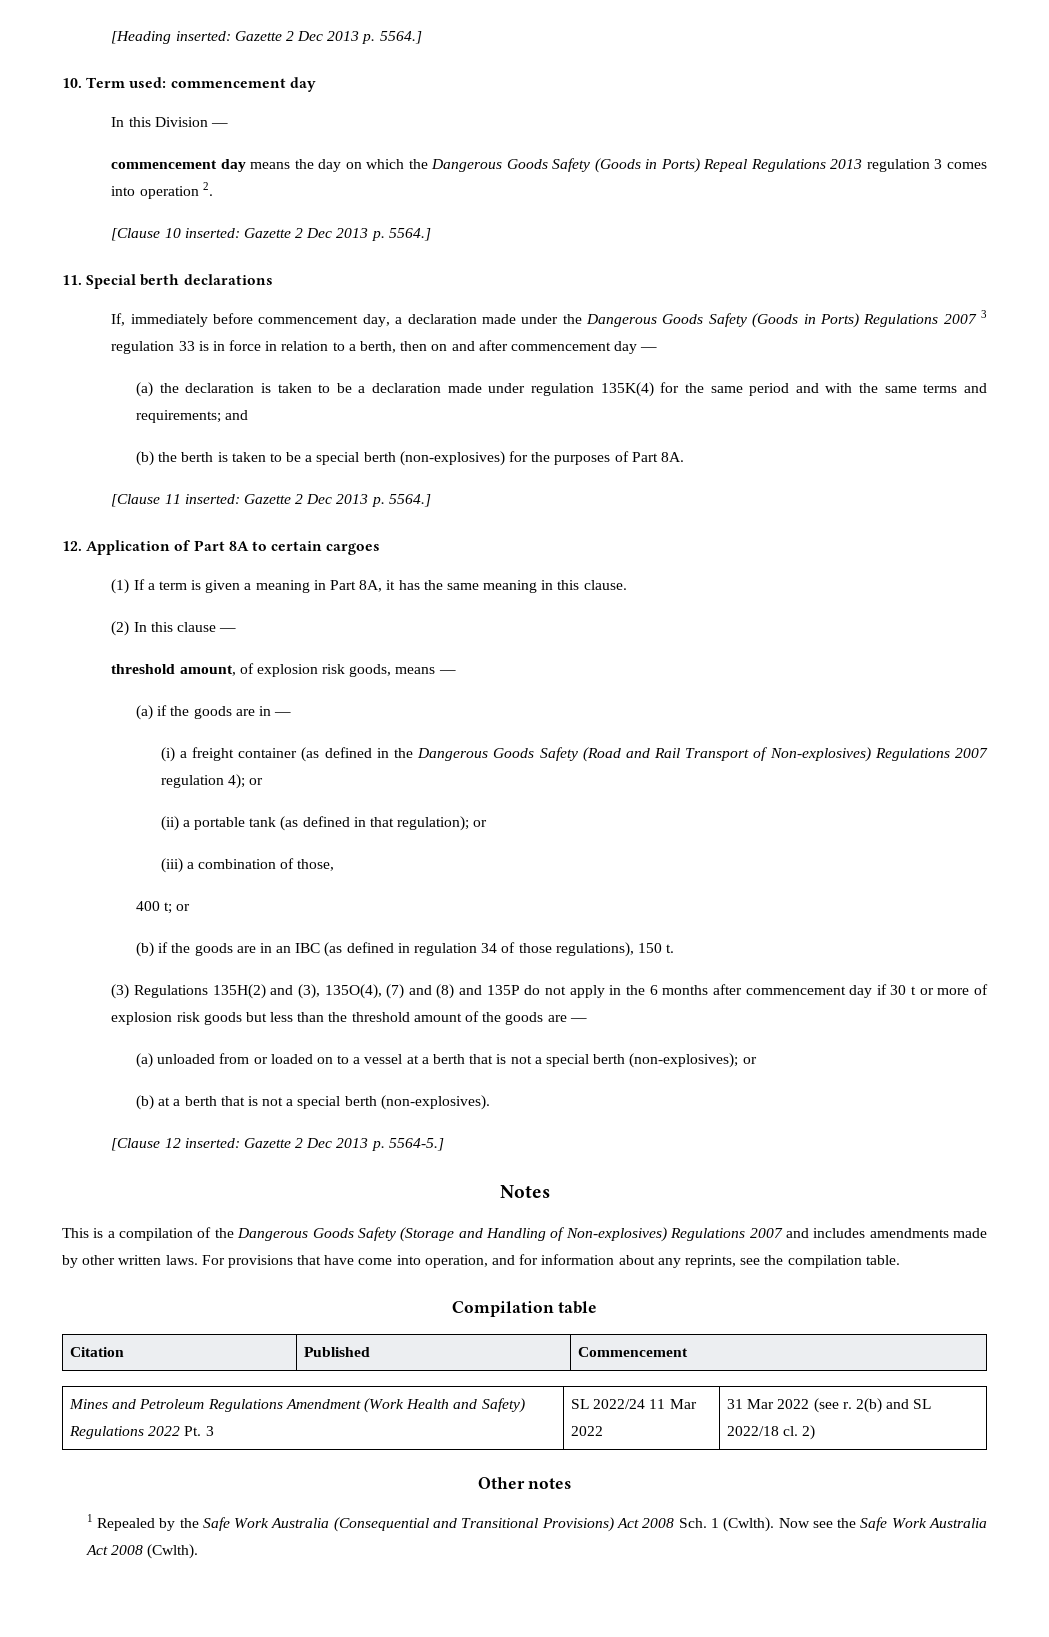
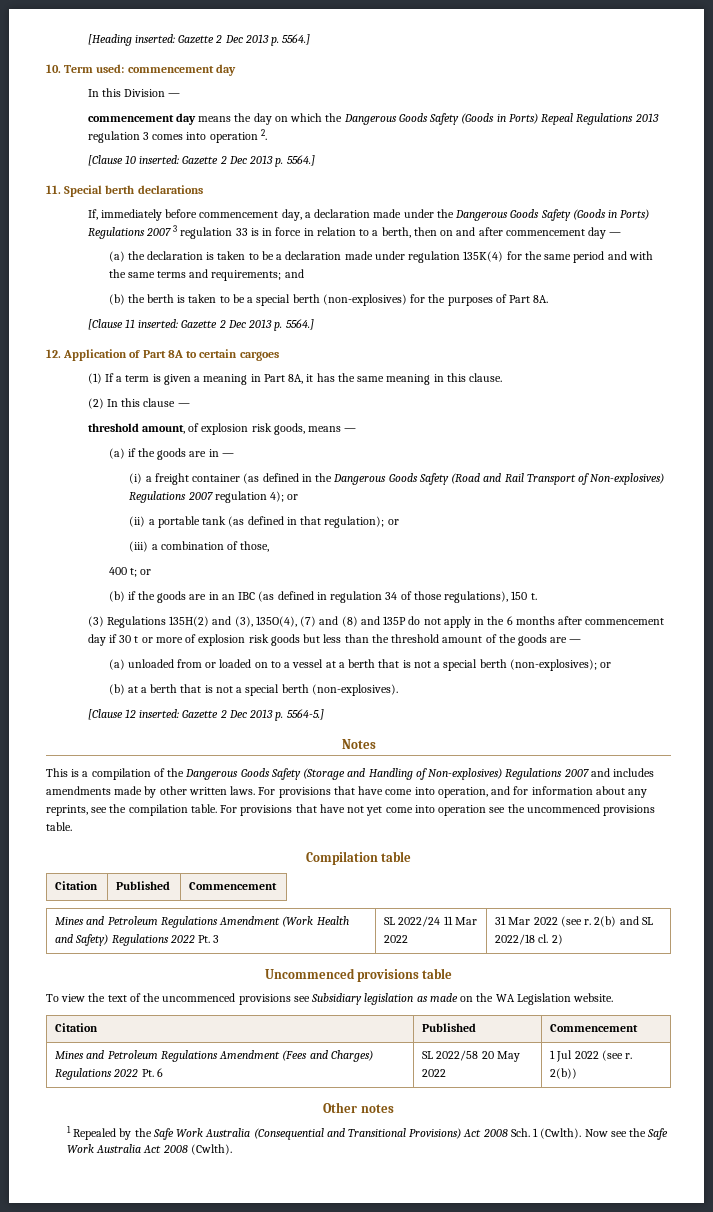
+ For provisions that have not yet come into operation see the uncommenced provisions table.
+ Uncommenced provisions table
+ To view the text of the uncommenced provisions see Subsidiary legislation as made on the WA Legislation website.
+ Citation | Published | Commencement
+ Mines and Petroleum Regulations Amendment (Fees and Charges) Regulations 2022 Pt. 6 | SL 2022/58 20 May 2022 | 1 Jul 2022 (see r. 2(b))

